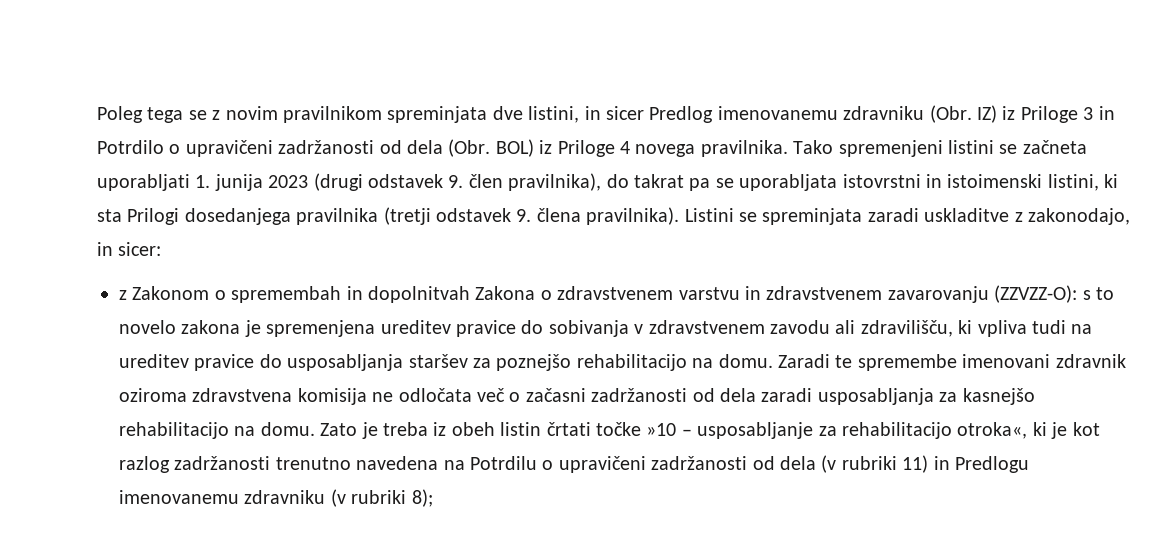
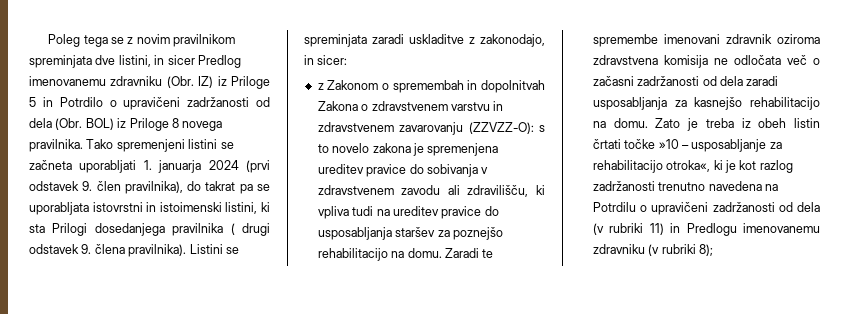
- Poleg tega se z novim pravilnikom spreminjata dve listini, in sicer Predlog imenovanemu zdravniku (Obr. IZ) iz Priloge 3 in Potrdilo o upravičeni zadržanosti od dela (Obr. BOL) iz Priloge 4 novega pravilnika.
+ Poleg tega se z novim pravilnikom spreminjata dve listini, in sicer Predlog imenovanemu zdravniku (Obr. IZ) iz Priloge 5 in Potrdilo o upravičeni zadržanosti od dela (Obr. BOL) iz Priloge 8 novega pravilnika.
- Tako spremenjeni listini se začneta uporabljati 1. junija 2023 (drugi odstavek 9. člen pravilnika), do takrat pa se uporabljata istovrstni in istoimenski listini, ki sta Prilogi dosedanjega pravilnika (tretji odstavek 9. člena pravilnika).
+ Tako spremenjeni listini se začneta uporabljati 1. januarja 2024 (prvi odstavek 9. člen pravilnika), do takrat pa se uporabljata istovrstni in istoimenski listini, ki sta Prilogi dosedanjega pravilnika ( drugi odstavek 9. člena pravilnika).

